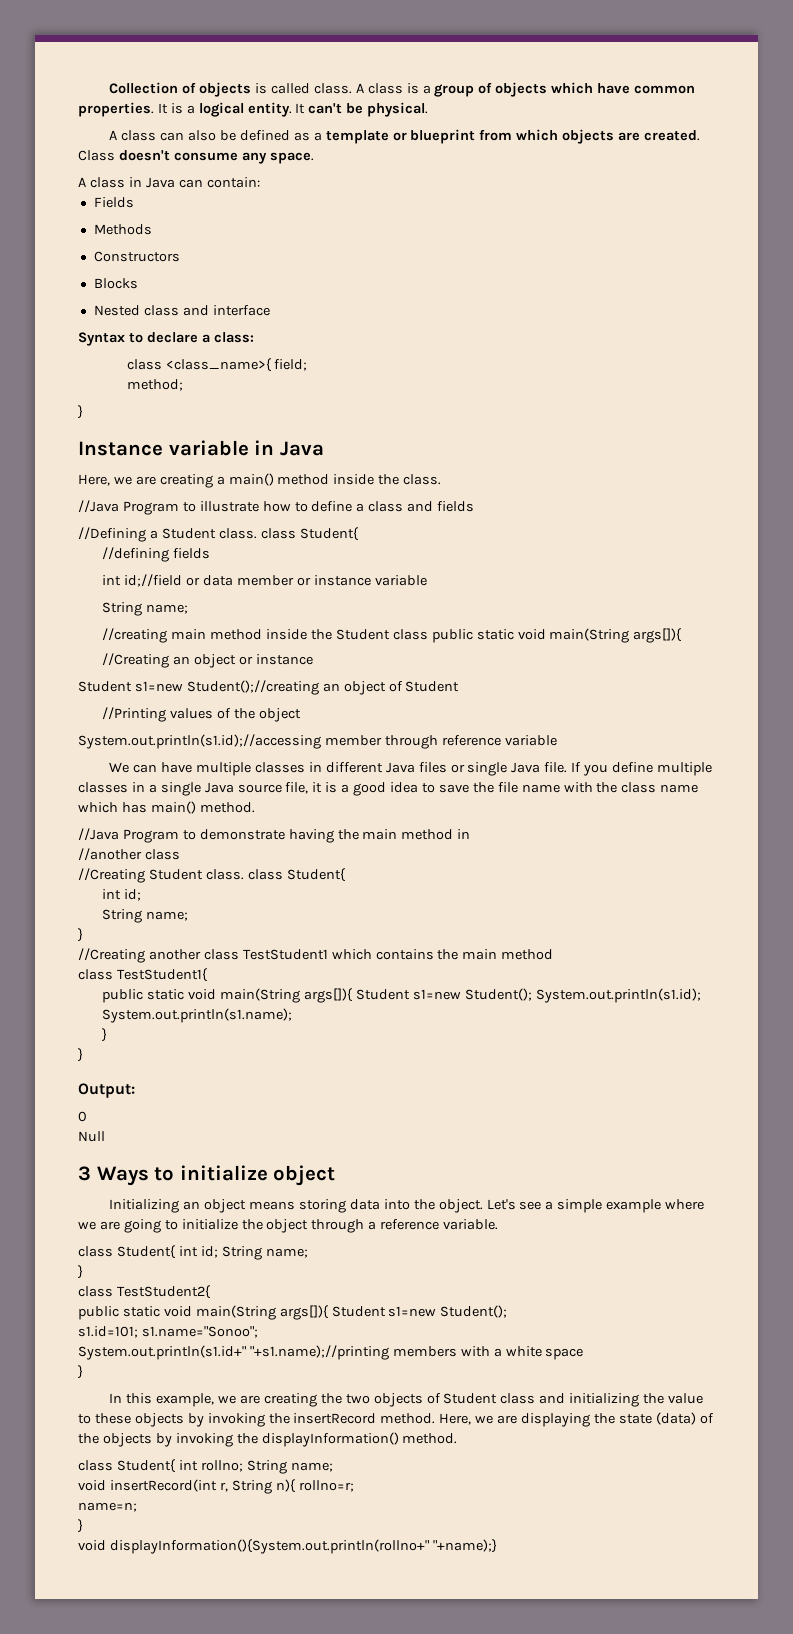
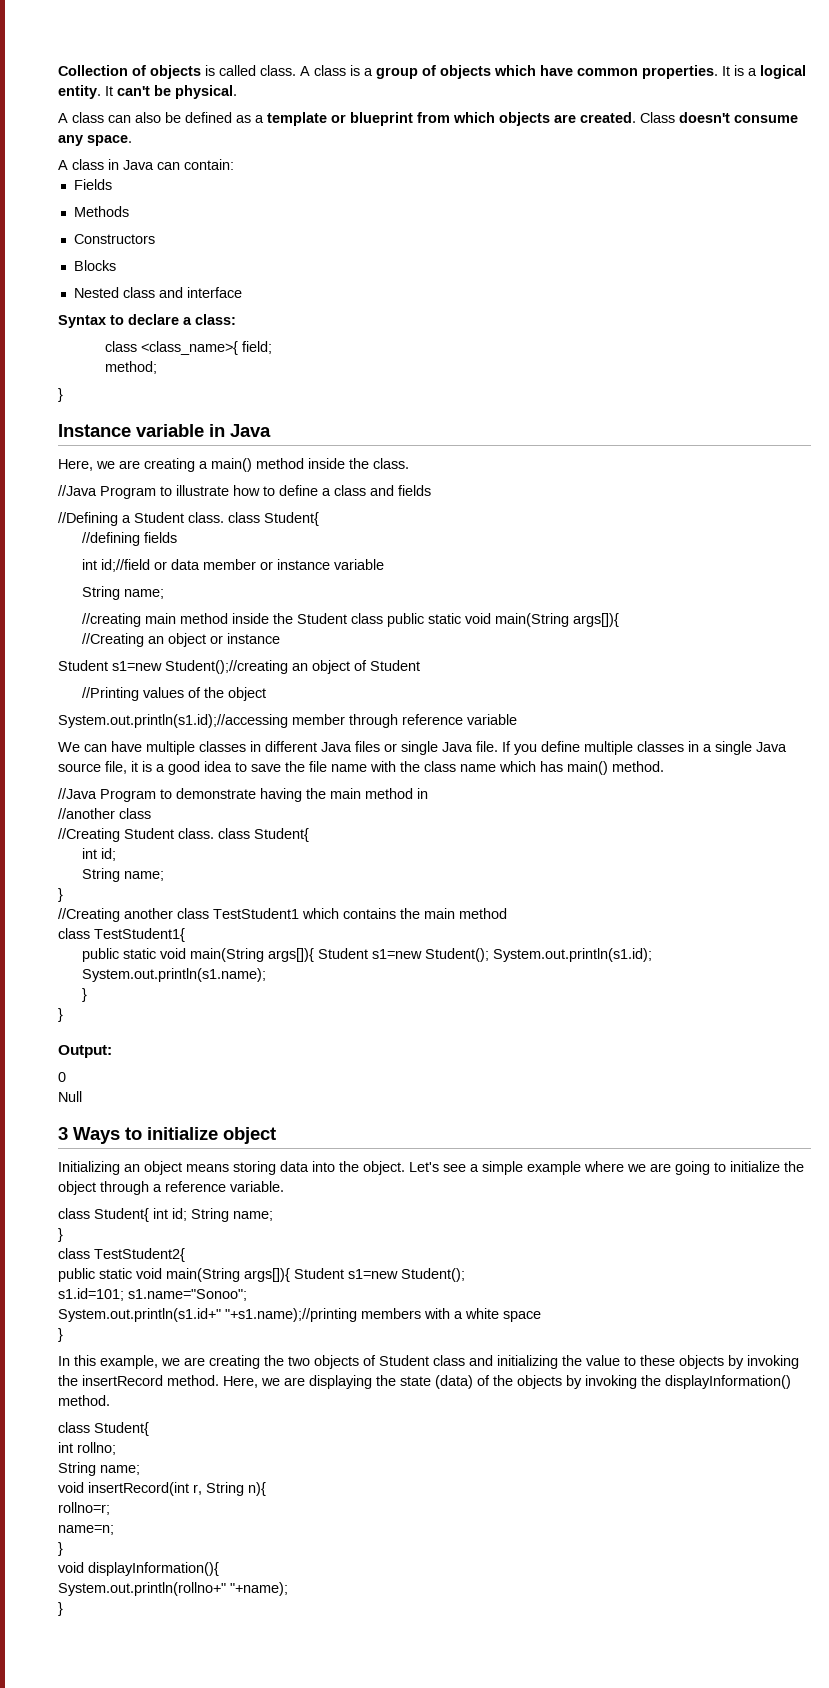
  Here, we are displaying the state (data) of the objects by invoking the displayInformation() method.
- class Student{ int rollno; String name;
+ class Student{
+ int rollno;
+ String name;
- void insertRecord(int r, String n){ rollno=r;
+ void insertRecord(int r, String n){
+ rollno=r;
- void displayInformation(){System.out.println(rollno+" "+name);}
+ void displayInformation(){
+ System.out.println(rollno+" "+name);
+ }

